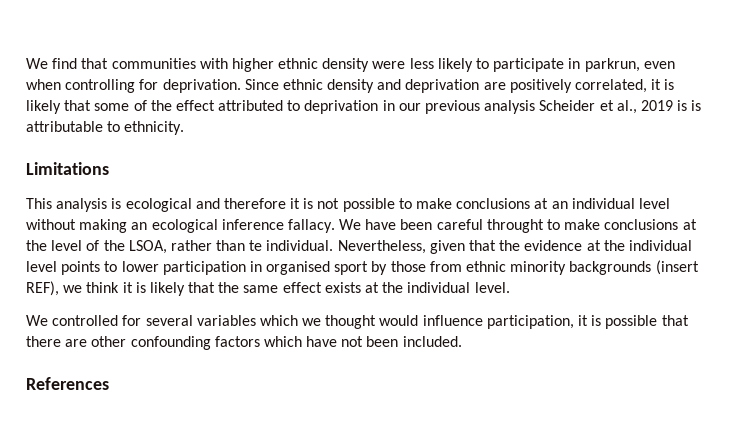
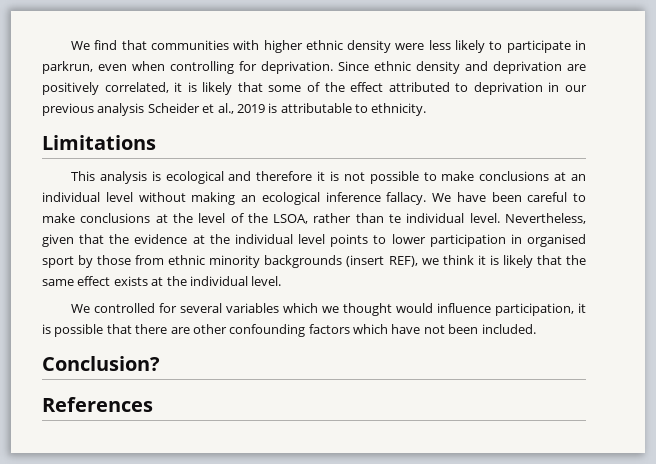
- Since ethnic density and deprivation are positively correlated, it is likely that some of the effect attributed to deprivation in our previous analysis Scheider et al., 2019 is is attributable to ethnicity.
+ Since ethnic density and deprivation are positively correlated, it is likely that some of the effect attributed to deprivation in our previous analysis Scheider et al., 2019 is attributable to ethnicity.
- We have been careful throught to make conclusions at the level of the LSOA, rather than te individual.
+ We have been careful to make conclusions at the level of the LSOA, rather than te individual level.
+ Conclusion?

